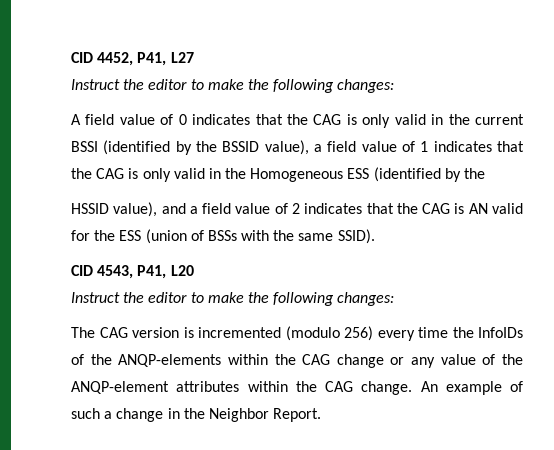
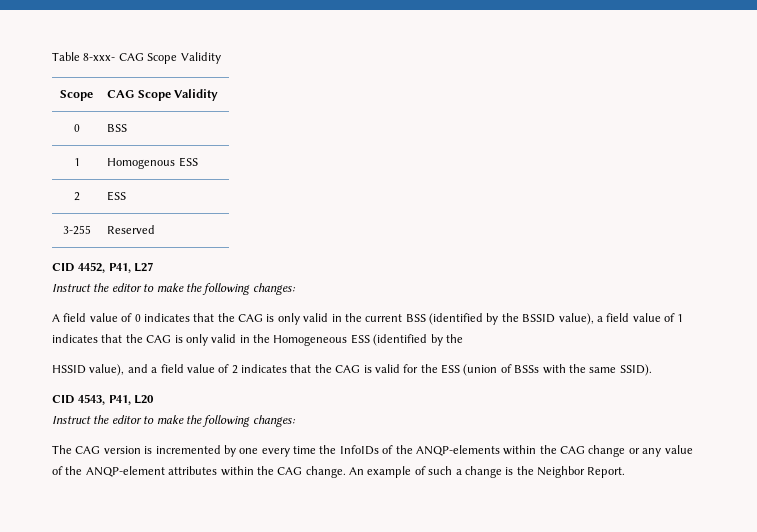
+ Table 8-xxx- CAG Scope Validity
+ Scope | CAG Scope Validity
+ 0 | BSS
+ 1 | Homogenous ESS
+ 2 | ESS
+ 3-255 | Reserved
- A field value of 0 indicates that the CAG is only valid in the current BSSI (identified by the BSSID value), a field value of 1 indicates that the CAG is only valid in the Homogeneous ESS (identified by the
+ A field value of 0 indicates that the CAG is only valid in the current BSS (identified by the BSSID value), a field value of 1 indicates that the CAG is only valid in the Homogeneous ESS (identified by the
- HSSID value), and a field value of 2 indicates that the CAG is AN valid for the ESS (union of BSSs with the same SSID).
+ HSSID value), and a field value of 2 indicates that the CAG is valid for the ESS (union of BSSs with the same SSID).
- The CAG version is incremented (modulo 256) every time the InfoIDs of the ANQP-elements within the CAG change or any value of the ANQP-element attributes within the CAG change.
+ The CAG version is incremented by one every time the InfoIDs of the ANQP-elements within the CAG change or any value of the ANQP-element attributes within the CAG change.
- An example of such a change in the Neighbor Report.
+ An example of such a change is the Neighbor Report.

